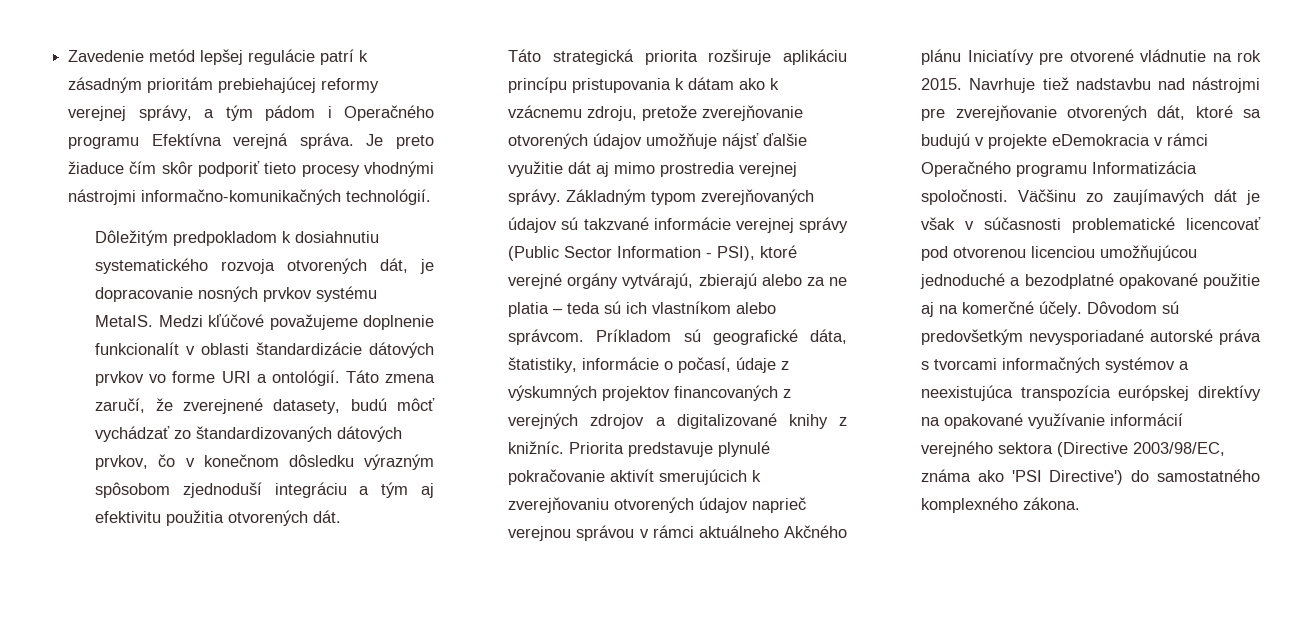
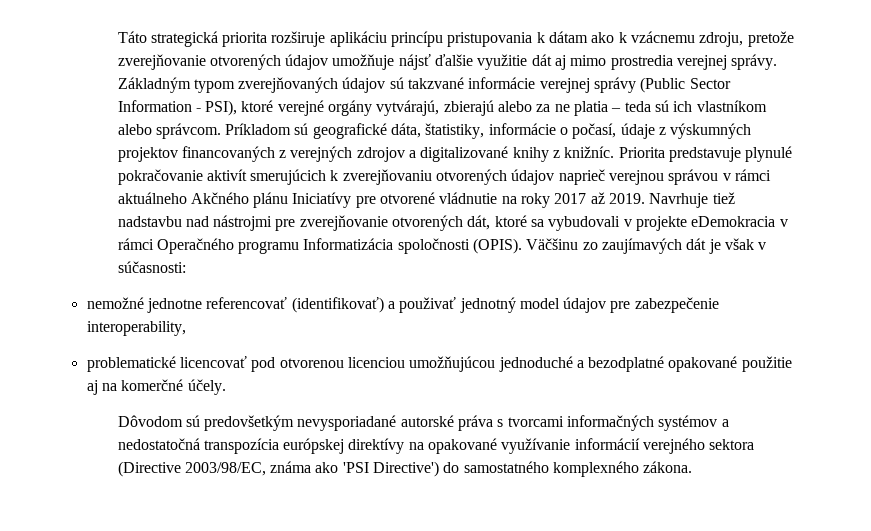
- Zavedenie metód lepšej regulácie patrí k zásadným prioritám prebiehajúcej reformy verejnej správy, a tým pádom i Operačného programu Efektívna verejná správa. Je preto žiaduce čím skôr podporiť tieto procesy vhodnými nástrojmi informačno-komunikačných technológií.
- Dôležitým predpokladom k dosiahnutiu systematického rozvoja otvorených dát, je dopracovanie nosných prvkov systému MetaIS. Medzi kľúčové považujeme doplnenie funkcionalít v oblasti štandardizácie dátových prvkov vo forme URI a ontológií. Táto zmena zaručí, že zverejnené datasety, budú môcť vychádzať zo štandardizovaných dátových prvkov, čo v konečnom dôsledku výrazným spôsobom zjednoduší integráciu a tým aj efektivitu použitia otvorených dát.
- Priorita predstavuje plynulé pokračovanie aktivít smerujúcich k zverejňovaniu otvorených údajov naprieč verejnou správou v rámci aktuálneho Akčného plánu Iniciatívy pre otvorené vládnutie na rok 2015.
+ Priorita predstavuje plynulé pokračovanie aktivít smerujúcich k zverejňovaniu otvorených údajov naprieč verejnou správou v rámci aktuálneho Akčného plánu Iniciatívy pre otvorené vládnutie na roky 2017 až 2019.
- Navrhuje tiež nadstavbu nad nástrojmi pre zverejňovanie otvorených dát, ktoré sa budujú v projekte eDemokracia v rámci Operačného programu Informatizácia spoločnosti.
+ Navrhuje tiež nadstavbu nad nástrojmi pre zverejňovanie otvorených dát, ktoré sa vybudovali v projekte eDemokracia v rámci Operačného programu Informatizácia spoločnosti (OPIS).
- Väčšinu zo zaujímavých dát je však v súčasnosti problematické licencovať pod otvorenou licenciou umožňujúcou jednoduché a bezodplatné opakované použitie aj na komerčné účely. Dôvodom sú predovšetkým nevysporiadané autorské práva s tvorcami informačných systémov a neexistujúca transpozícia európskej direktívy na opakované využívanie informácií verejného sektora (Directive 2003/98/EC, známa ako 'PSI Directive') do samostatného komplexného zákona.
+ Väčšinu zo zaujímavých dát je však v súčasnosti:
+ nemožné jednotne referencovať (identifikovať) a použivať jednotný model údajov pre zabezpečenie interoperability,
+ problematické licencovať pod otvorenou licenciou umožňujúcou jednoduché a bezodplatné opakované použitie aj na komerčné účely.
+ Dôvodom sú predovšetkým nevysporiadané autorské práva s tvorcami informačných systémov a nedostatočná transpozícia európskej direktívy na opakované využívanie informácií verejného sektora (Directive 2003/98/EC, známa ako 'PSI Directive') do samostatného komplexného zákona.

